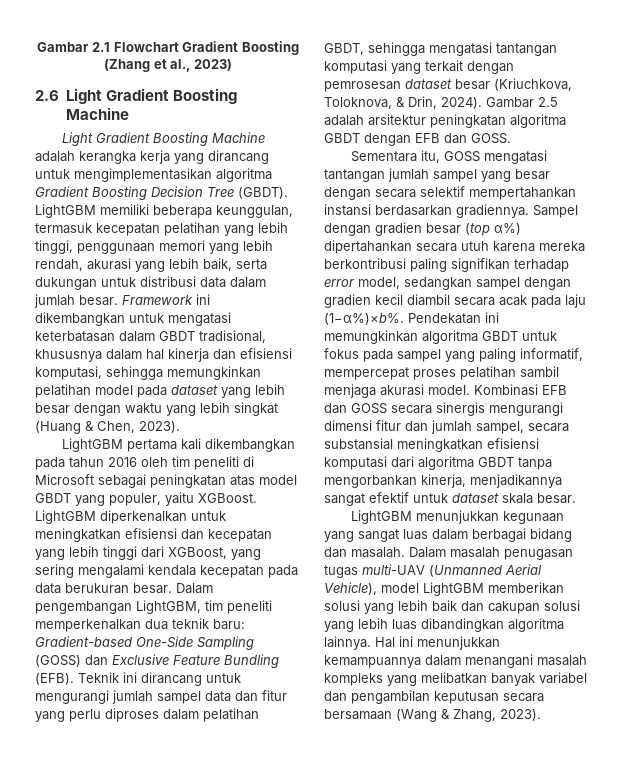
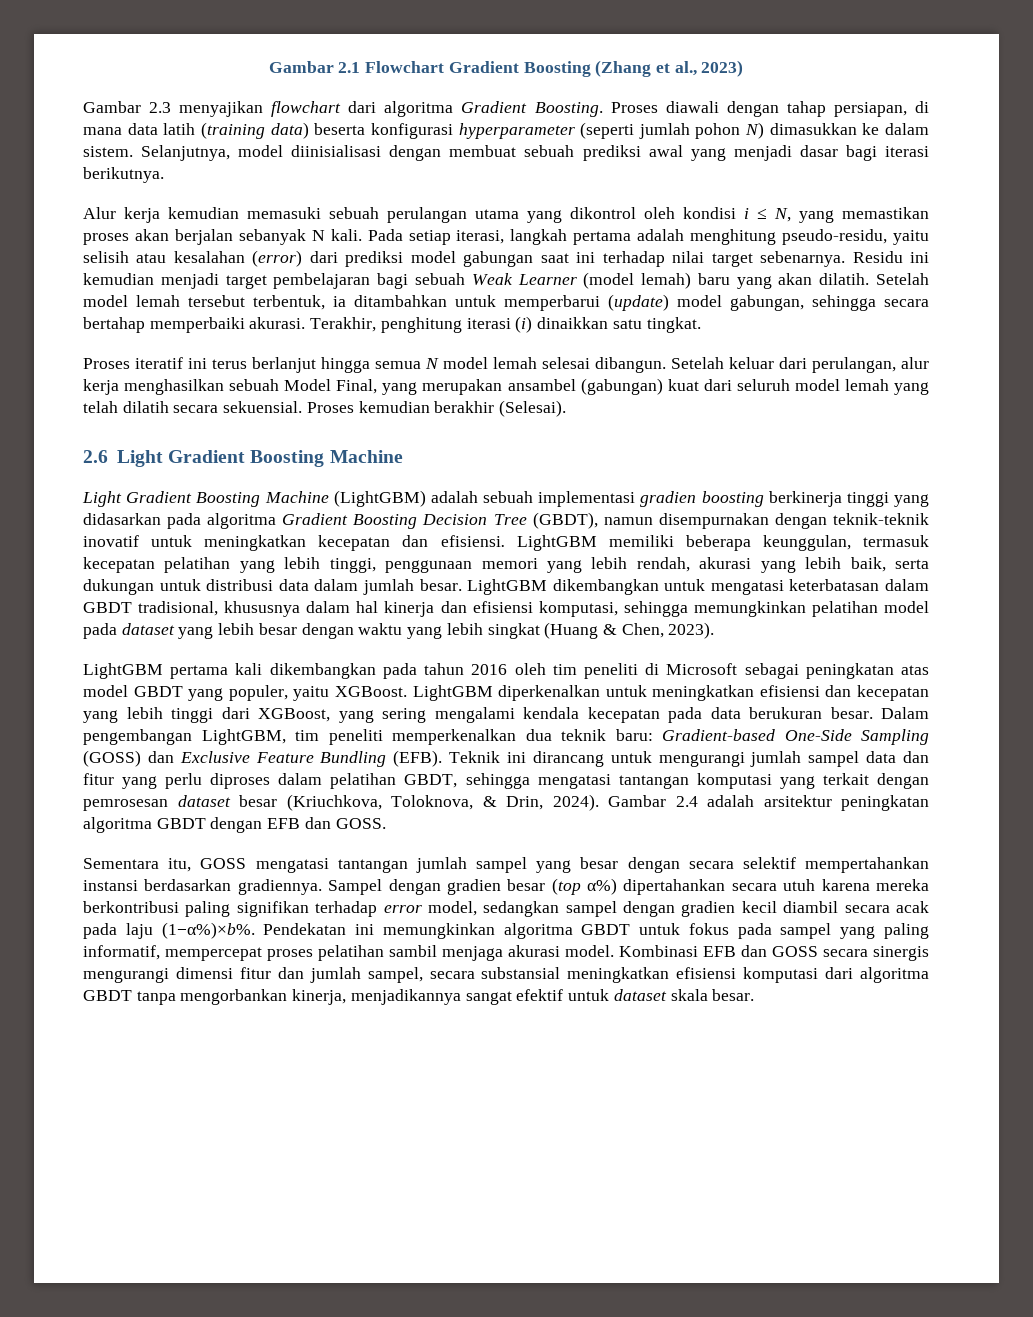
+ Gambar 2.3 menyajikan flowchart dari algoritma Gradient Boosting. Proses diawali dengan tahap persiapan, di mana data latih (training data) beserta konfigurasi hyperparameter (seperti jumlah pohon N) dimasukkan ke dalam sistem. Selanjutnya, model diinisialisasi dengan membuat sebuah prediksi awal yang menjadi dasar bagi iterasi berikutnya.
+ Alur kerja kemudian memasuki sebuah perulangan utama yang dikontrol oleh kondisi i ≤ N, yang memastikan proses akan berjalan sebanyak N kali. Pada setiap iterasi, langkah pertama adalah menghitung pseudo-residu, yaitu selisih atau kesalahan (error) dari prediksi model gabungan saat ini terhadap nilai target sebenarnya. Residu ini kemudian menjadi target pembelajaran bagi sebuah Weak Learner (model lemah) baru yang akan dilatih. Setelah model lemah tersebut terbentuk, ia ditambahkan untuk memperbarui (update) model gabungan, sehingga secara bertahap memperbaiki akurasi. Terakhir, penghitung iterasi (i) dinaikkan satu tingkat.
+ Proses iteratif ini terus berlanjut hingga semua N model lemah selesai dibangun. Setelah keluar dari perulangan, alur kerja menghasilkan sebuah Model Final, yang merupakan ansambel (gabungan) kuat dari seluruh model lemah yang telah dilatih secara sekuensial. Proses kemudian berakhir (Selesai).
- Light Gradient Boosting Machine adalah kerangka kerja yang dirancang untuk mengimplementasikan algoritma Gradient Boosting Decision Tree (GBDT).
+ Light Gradient Boosting Machine (LightGBM) adalah sebuah implementasi gradien boosting berkinerja tinggi yang didasarkan pada algoritma Gradient Boosting Decision Tree (GBDT), namun disempurnakan dengan teknik-teknik inovatif untuk meningkatkan kecepatan dan efisiensi.
- Framework ini dikembangkan untuk mengatasi keterbatasan dalam GBDT tradisional, khususnya dalam hal kinerja dan efisiensi komputasi, sehingga memungkinkan pelatihan model pada dataset yang lebih besar dengan waktu yang lebih singkat (Huang & Chen, 2023).
+ LightGBM dikembangkan untuk mengatasi keterbatasan dalam GBDT tradisional, khususnya dalam hal kinerja dan efisiensi komputasi, sehingga memungkinkan pelatihan model pada dataset yang lebih besar dengan waktu yang lebih singkat (Huang & Chen, 2023).
- Gambar 2.5 adalah arsitektur peningkatan algoritma GBDT dengan EFB dan GOSS.
+ Gambar 2.4 adalah arsitektur peningkatan algoritma GBDT dengan EFB dan GOSS.
- LightGBM menunjukkan kegunaan yang sangat luas dalam berbagai bidang dan masalah. Dalam masalah penugasan tugas multi-UAV (Unmanned Aerial Vehicle), model LightGBM memberikan solusi yang lebih baik dan cakupan solusi yang lebih luas dibandingkan algoritma lainnya. Hal ini menunjukkan kemampuannya dalam menangani masalah kompleks yang melibatkan banyak variabel dan pengambilan keputusan secara bersamaan (Wang & Zhang, 2023).

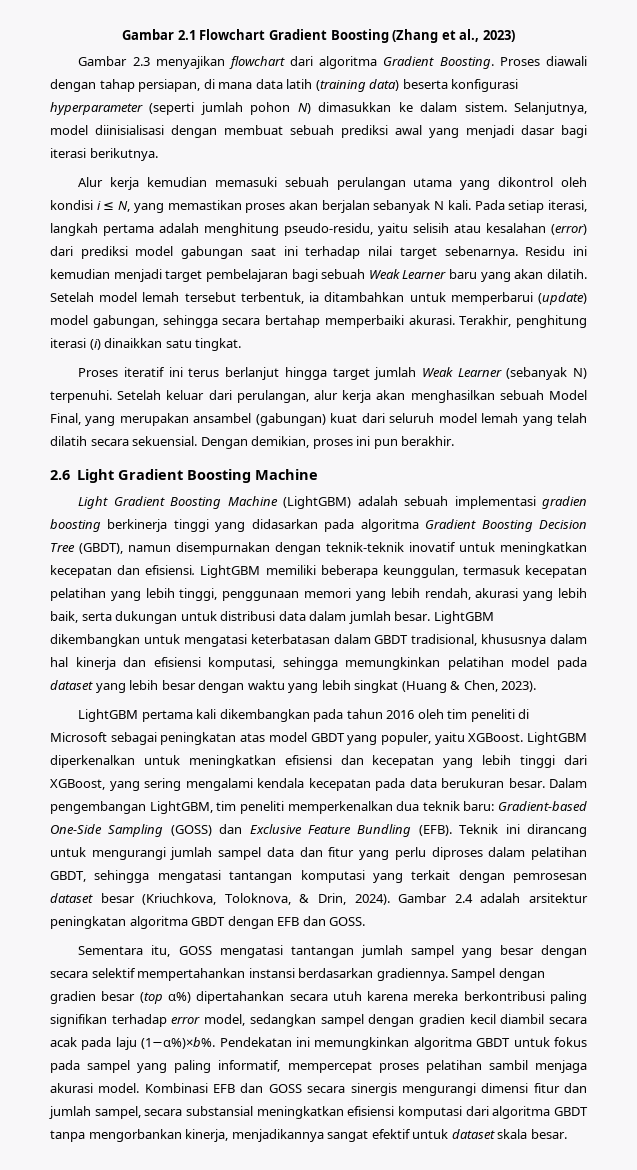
- Residu ini kemudian menjadi target pembelajaran bagi sebuah Weak Learner (model lemah) baru yang akan dilatih.
+ Residu ini kemudian menjadi target pembelajaran bagi sebuah Weak Learner baru yang akan dilatih.
- Proses iteratif ini terus berlanjut hingga semua N model lemah selesai dibangun.
+ Proses iteratif ini terus berlanjut hingga target jumlah Weak Learner (sebanyak N) terpenuhi.
- Setelah keluar dari perulangan, alur kerja menghasilkan sebuah Model Final, yang merupakan ansambel (gabungan) kuat dari seluruh model lemah yang telah dilatih secara sekuensial.
+ Setelah keluar dari perulangan, alur kerja akan menghasilkan sebuah Model Final, yang merupakan ansambel (gabungan) kuat dari seluruh model lemah yang telah dilatih secara sekuensial.
- Proses kemudian berakhir (Selesai).
+ Dengan demikian, proses ini pun berakhir.

